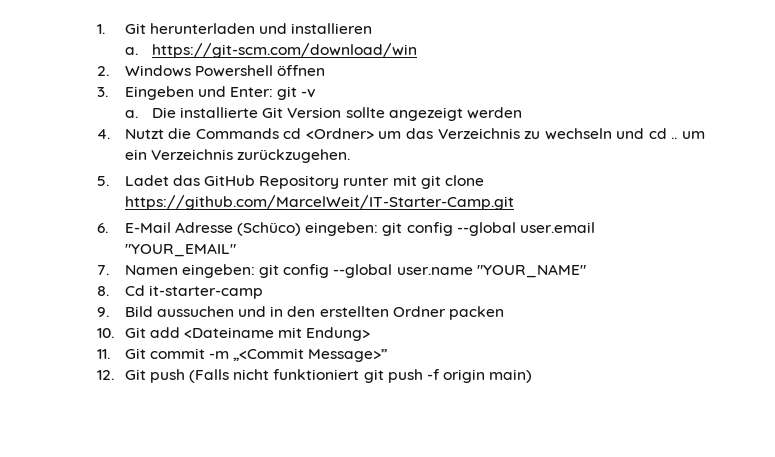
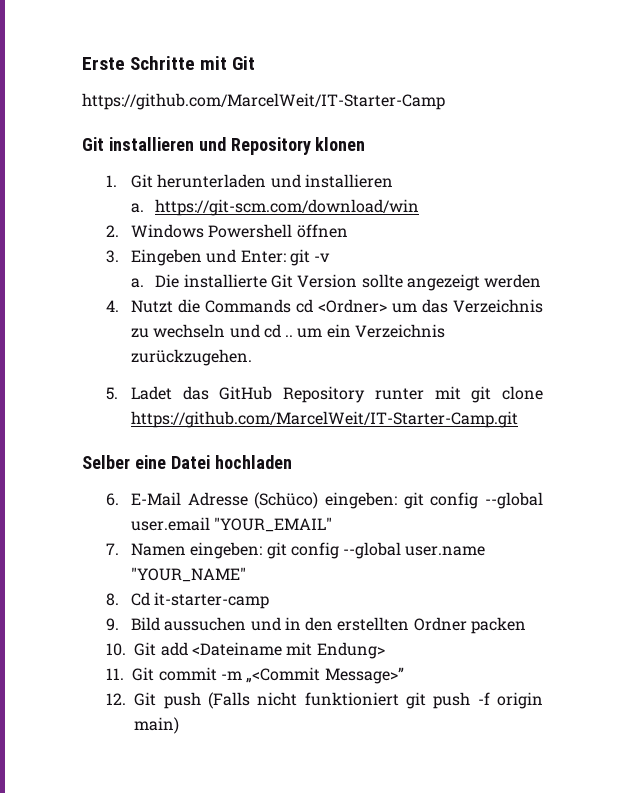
+ Erste Schritte mit Git
+ https://github.com/MarcelWeit/IT-Starter-Camp
+ Git installieren und Repository klonen
+ Selber eine Datei hochladen

